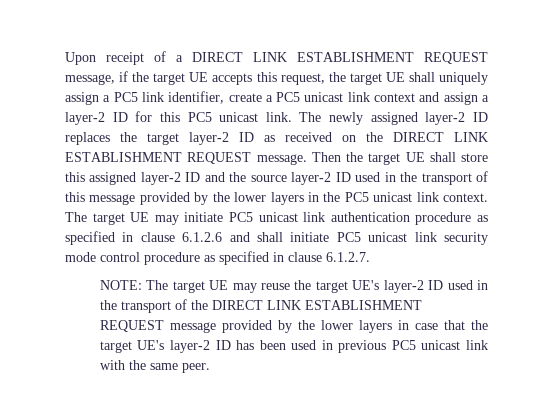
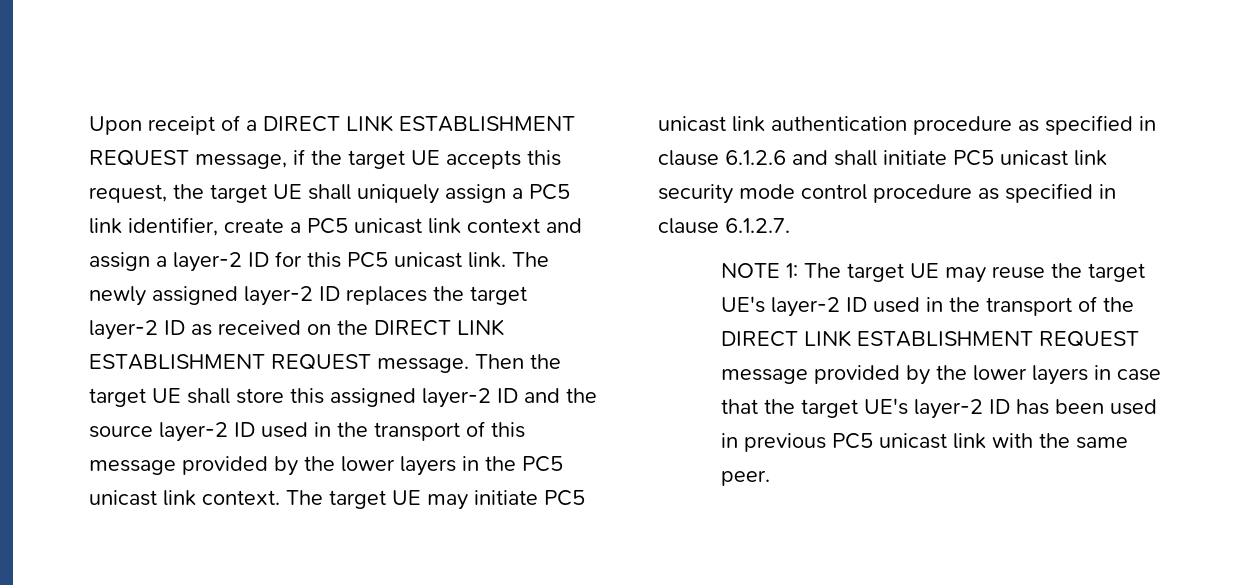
- NOTE: The target UE may reuse the target UE's layer-2 ID used in the transport of the DIRECT LINK ESTABLISHMENT REQUEST message provided by the lower layers in case that the target UE's layer-2 ID has been used in previous PC5 unicast link with the same peer.
+ NOTE 1: The target UE may reuse the target UE's layer-2 ID used in the transport of the DIRECT LINK ESTABLISHMENT REQUEST message provided by the lower layers in case that the target UE's layer-2 ID has been used in previous PC5 unicast link with the same peer.

